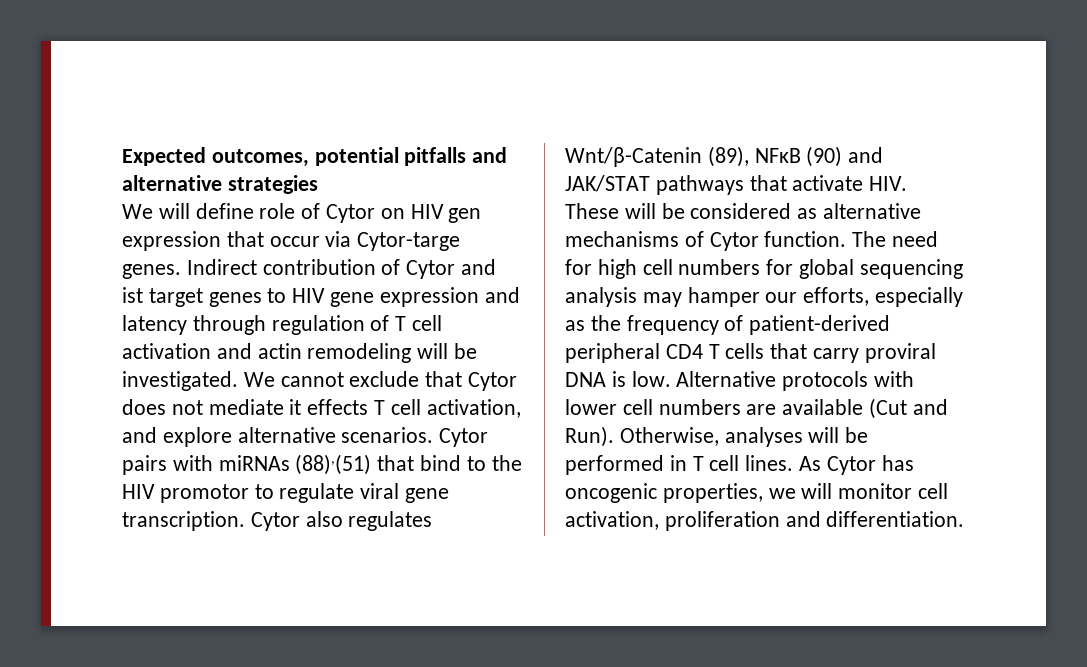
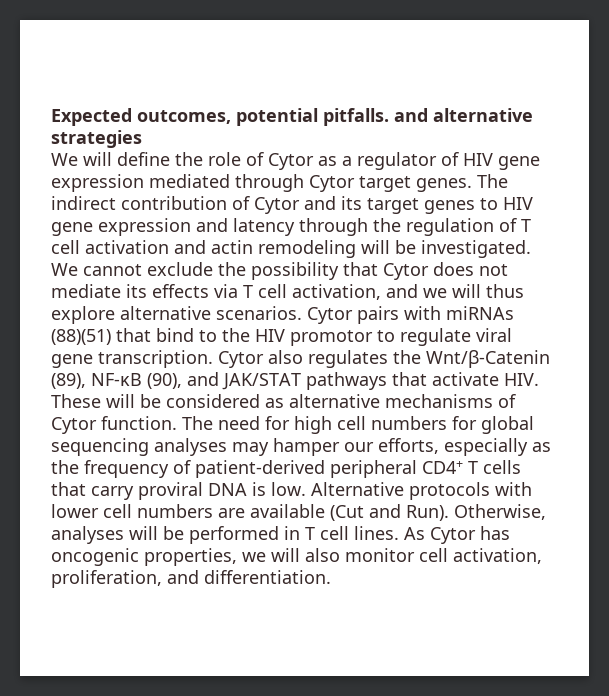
- Expected outcomes, potential pitfalls and alternative strategies
+ Expected outcomes, potential pitfalls. and alternative strategies
- We will define role of Cytor on HIV gen expression that occur via Cytor-targe genes. Indirect contribution of Cytor and ist target genes to HIV gene expression and latency through regulation of T cell activation and actin remodeling will be investigated.
+ We will define the role of Cytor as a regulator of HIV gene expression mediated through Cytor target genes. The indirect contribution of Cytor and its target genes to HIV gene expression and latency through the regulation of T cell activation and actin remodeling will be investigated.
- We cannot exclude that Cytor does not mediate it effects T cell activation, and explore alternative scenarios.
+ We cannot exclude the possibility that Cytor does not mediate its effects via T cell activation, and we will thus explore alternative scenarios.
- Cytor pairs with miRNAs (88),(51) that bind to the HIV promotor to regulate viral gene transcription.
+ Cytor pairs with miRNAs (88)(51) that bind to the HIV promotor to regulate viral gene transcription.
- Cytor also regulates Wnt/β-Catenin (89), NFκB (90) and JAK/STAT pathways that activate HIV. These will be considered as alternative mechanisms of Cytor function.
+ Cytor also regulates the Wnt/β-Catenin (89), NF-κB (90), and JAK/STAT pathways that activate HIV. These will be considered as alternative mechanisms of Cytor function.
- The need for high cell numbers for global sequencing analysis may hamper our efforts, especially as the frequency of patient-derived peripheral CD4 T cells that carry proviral DNA is low.
+ The need for high cell numbers for global sequencing analyses may hamper our efforts, especially as the frequency of patient-derived peripheral CD4+ T cells that carry proviral DNA is low.
- As Cytor has oncogenic properties, we will monitor cell activation, proliferation and differentiation.
+ As Cytor has oncogenic properties, we will also monitor cell activation, proliferation, and differentiation.

